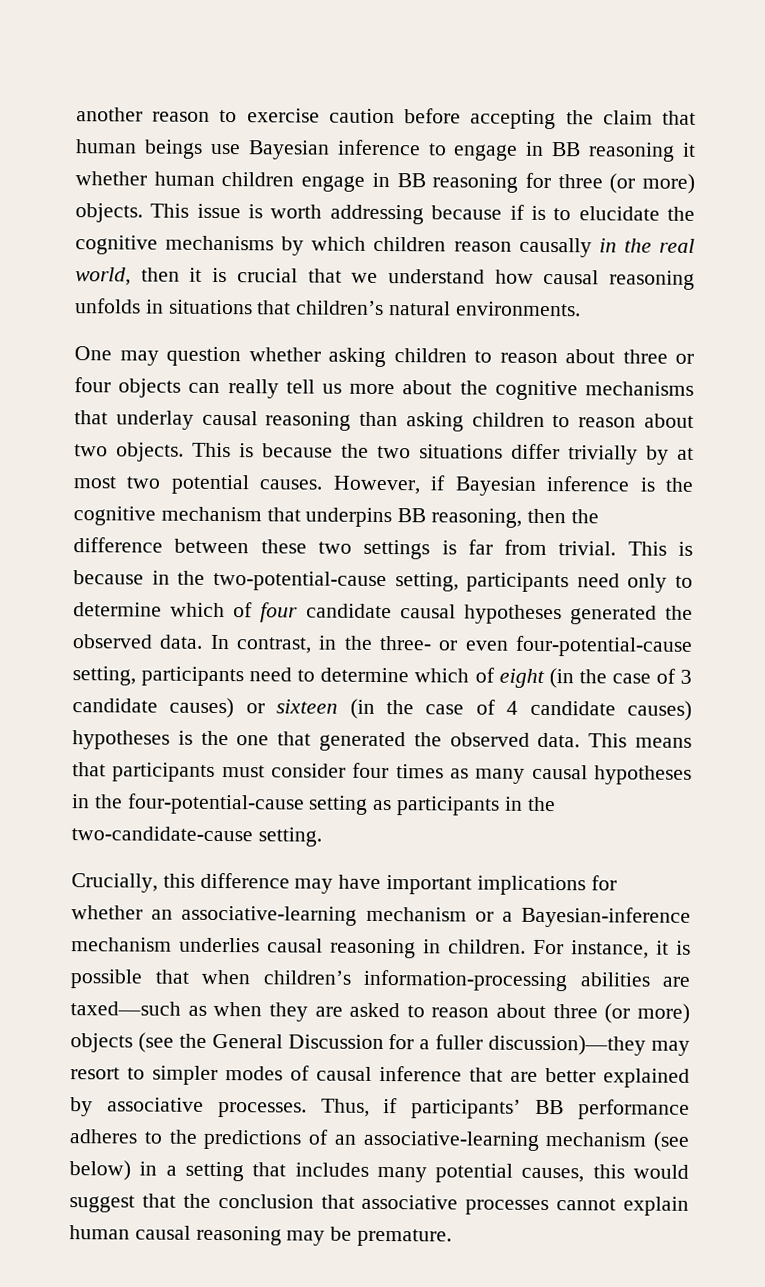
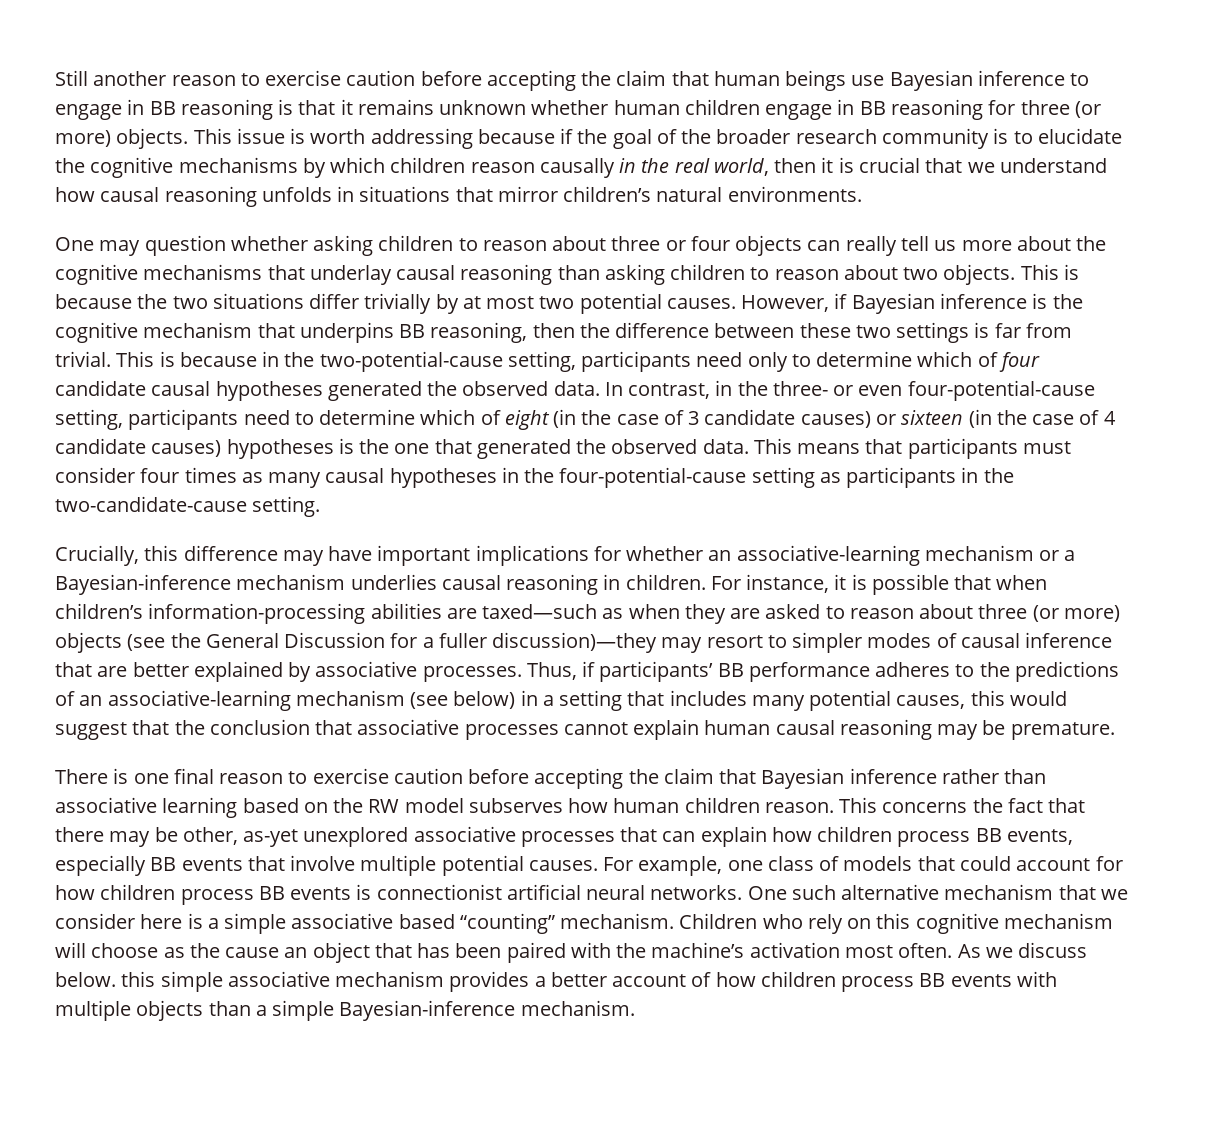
- another reason to exercise caution before accepting the claim that human beings use Bayesian inference to engage in BB reasoning it whether human children engage in BB reasoning for three (or more) objects.
+ Still another reason to exercise caution before accepting the claim that human beings use Bayesian inference to engage in BB reasoning is that it remains unknown whether human children engage in BB reasoning for three (or more) objects.
- This issue is worth addressing because if is to elucidate the cognitive mechanisms by which children reason causally in the real world, then it is crucial that we understand how causal reasoning unfolds in situations that children’s natural environments.
+ This issue is worth addressing because if the goal of the broader research community is to elucidate the cognitive mechanisms by which children reason causally in the real world, then it is crucial that we understand how causal reasoning unfolds in situations that mirror children’s natural environments.
+ There is one final reason to exercise caution before accepting the claim that Bayesian inference rather than associative learning based on the RW model subserves how human children reason. This concerns the fact that there may be other, as-yet unexplored associative processes that can explain how children process BB events, especially BB events that involve multiple potential causes. For example, one class of models that could account for how children process BB events is connectionist artificial neural networks. One such alternative mechanism that we consider here is a simple associative based “counting” mechanism. Children who rely on this cognitive mechanism will choose as the cause an object that has been paired with the machine’s activation most often. As we discuss below. this simple associative mechanism provides a better account of how children process BB events with multiple objects than a simple Bayesian-inference mechanism.

